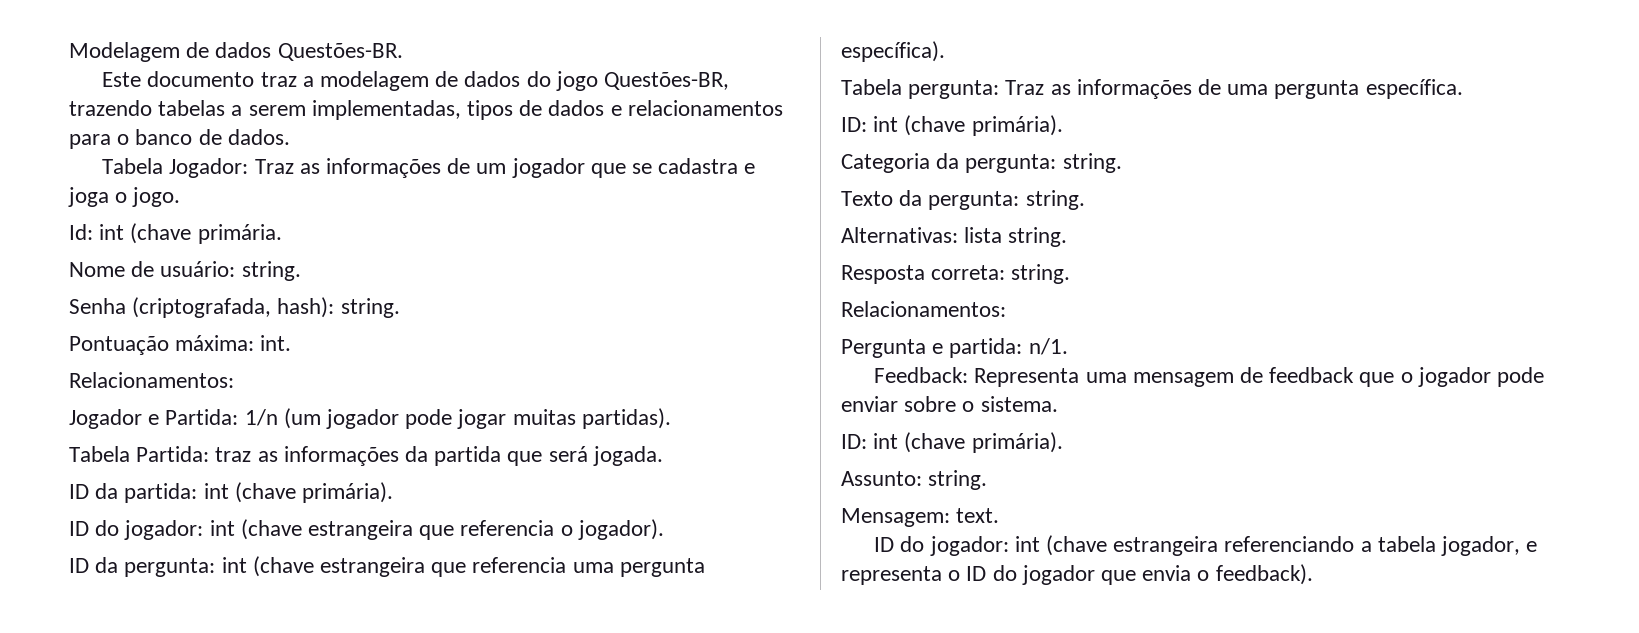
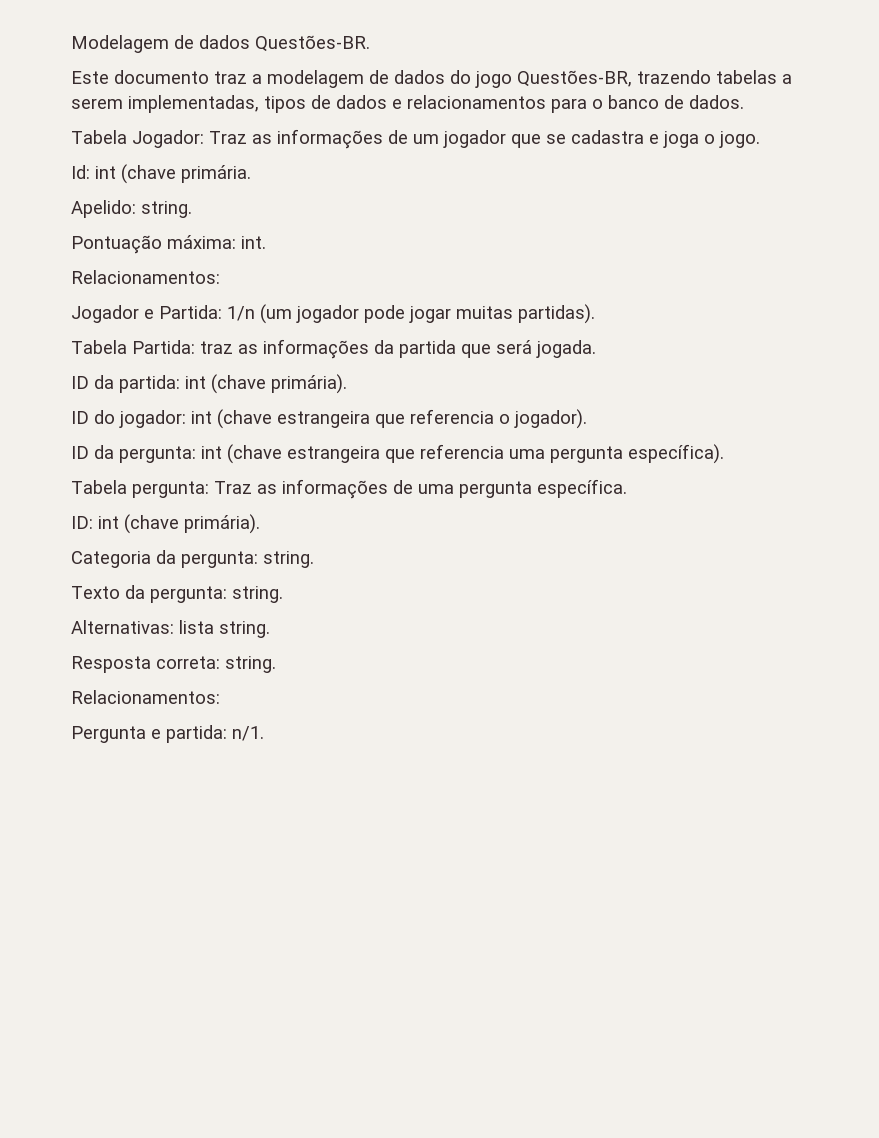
- Nome de usuário: string.
- Senha (criptografada, hash): string.
+ Apelido: string.
- Feedback: Representa uma mensagem de feedback que o jogador pode enviar sobre o sistema.
- ID: int (chave primária).
- Assunto: string.
- Mensagem: text.
- ID do jogador: int (chave estrangeira referenciando a tabela jogador, e representa o ID do jogador que envia o feedback).

